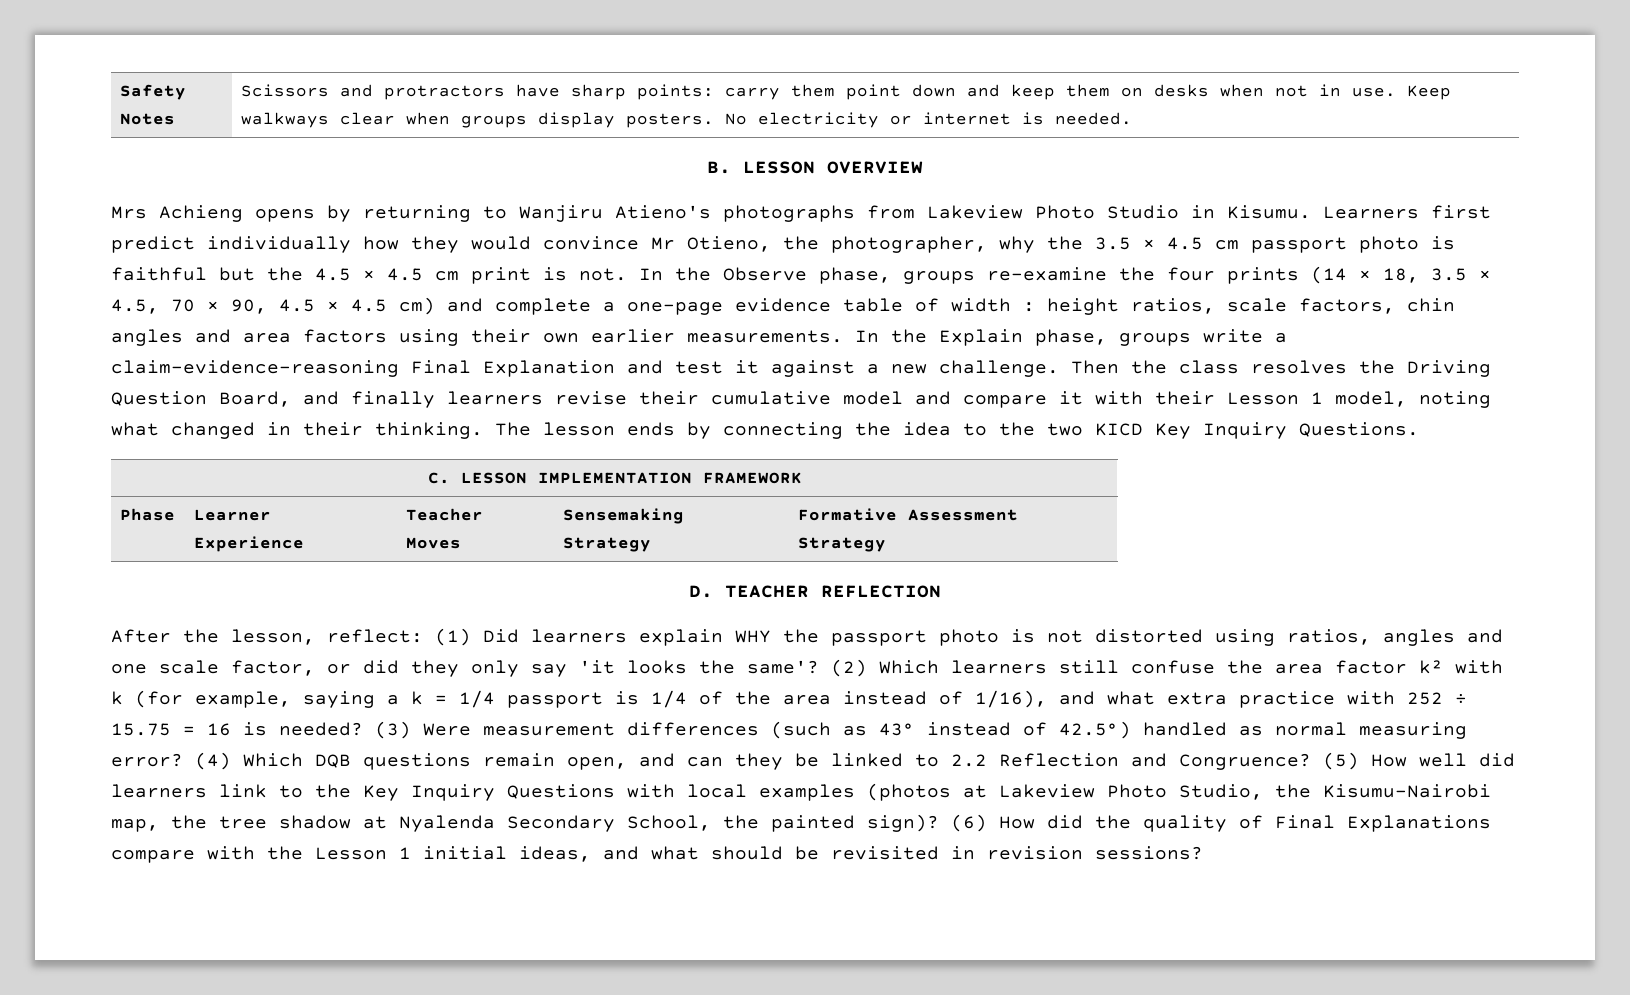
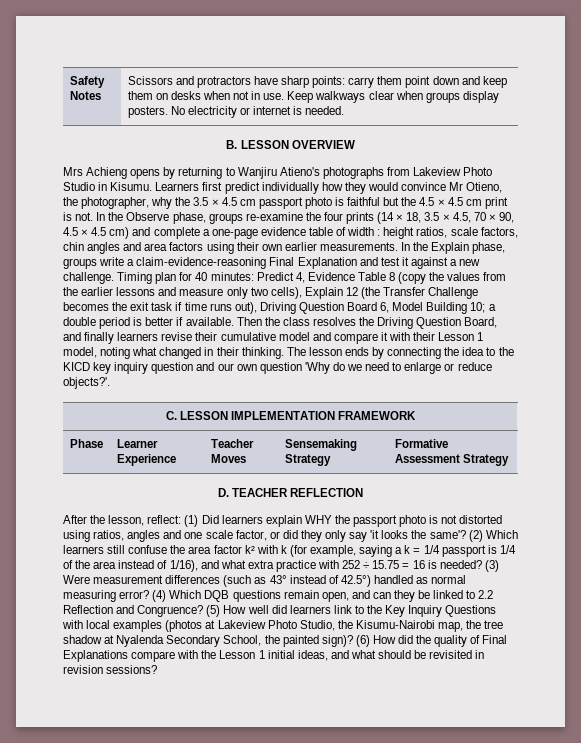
+ Timing plan for 40 minutes: Predict 4, Evidence Table 8 (copy the values from the earlier lessons and measure only two cells), Explain 12 (the Transfer Challenge becomes the exit task if time runs out), Driving Question Board 6, Model Building 10; a double period is better if available.
- The lesson ends by connecting the idea to the two KICD Key Inquiry Questions.
+ The lesson ends by connecting the idea to the KICD key inquiry question and our own question 'Why do we need to enlarge or reduce objects?'.

